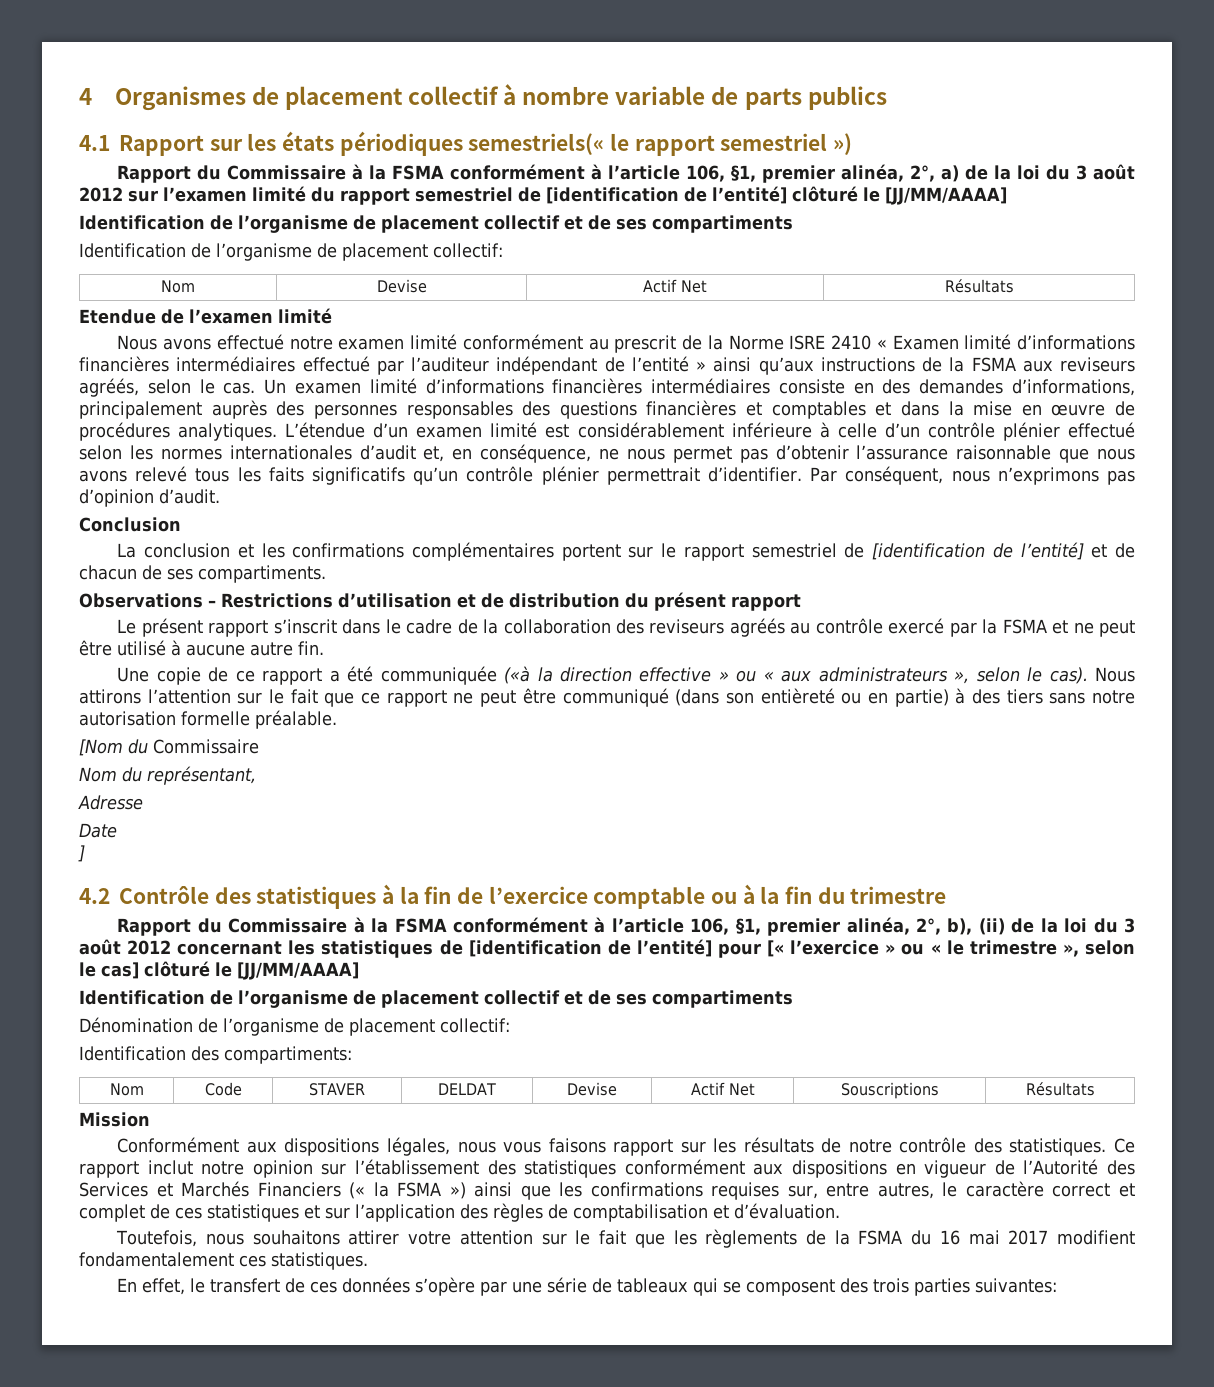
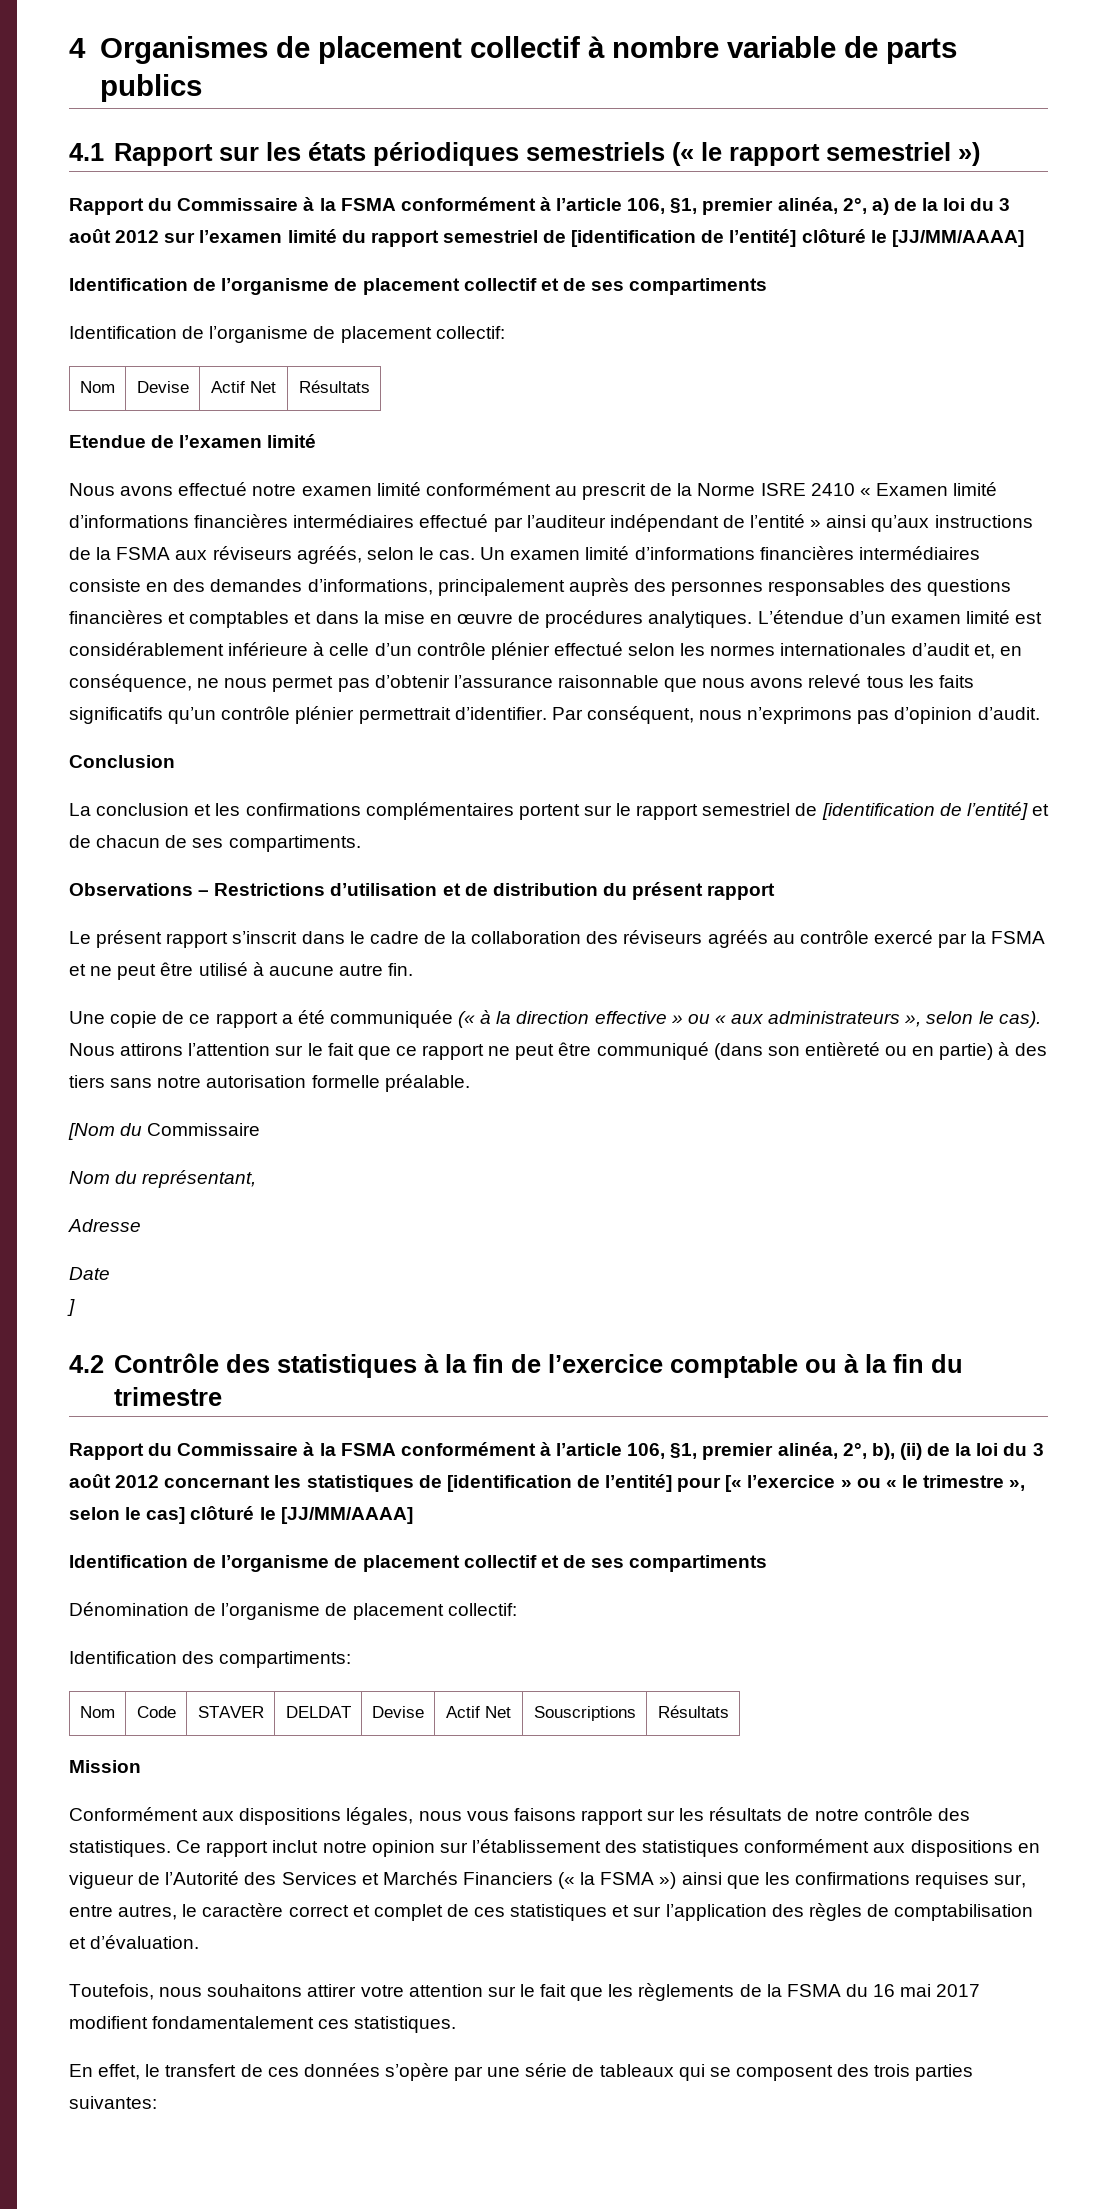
- 4.1 Rapport sur les états périodiques semestriels(« le rapport semestriel »)
+ 4.1 Rapport sur les états périodiques semestriels (« le rapport semestriel »)
- Nous avons effectué notre examen limité conformément au prescrit de la Norme ISRE 2410 « Examen limité d’informations financières intermédiaires effectué par l’auditeur indépendant de l’entité » ainsi qu’aux instructions de la FSMA aux reviseurs agréés, selon le cas.
+ Nous avons effectué notre examen limité conformément au prescrit de la Norme ISRE 2410 « Examen limité d’informations financières intermédiaires effectué par l’auditeur indépendant de l’entité » ainsi qu’aux instructions de la FSMA aux réviseurs agréés, selon le cas.
- Le présent rapport s’inscrit dans le cadre de la collaboration des reviseurs agréés au contrôle exercé par la FSMA et ne peut être utilisé à aucune autre fin.
+ Le présent rapport s’inscrit dans le cadre de la collaboration des réviseurs agréés au contrôle exercé par la FSMA et ne peut être utilisé à aucune autre fin.
- Une copie de ce rapport a été communiquée («à la direction effective » ou « aux administrateurs », selon le cas).
+ Une copie de ce rapport a été communiquée (« à la direction effective » ou « aux administrateurs », selon le cas).

